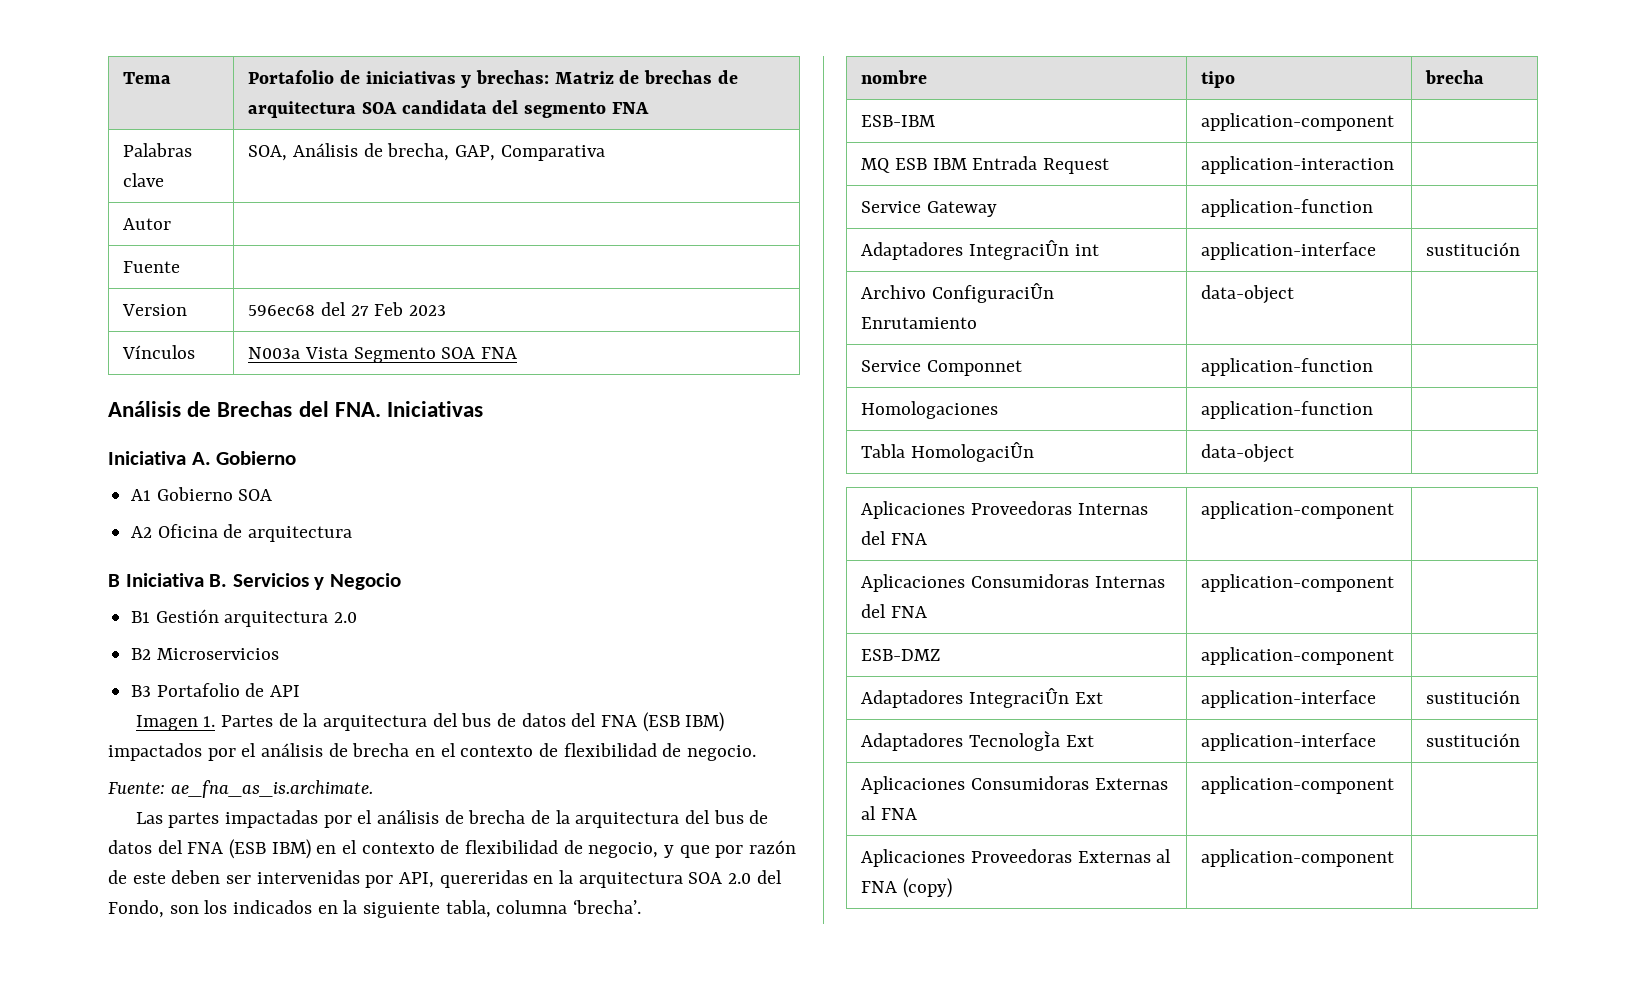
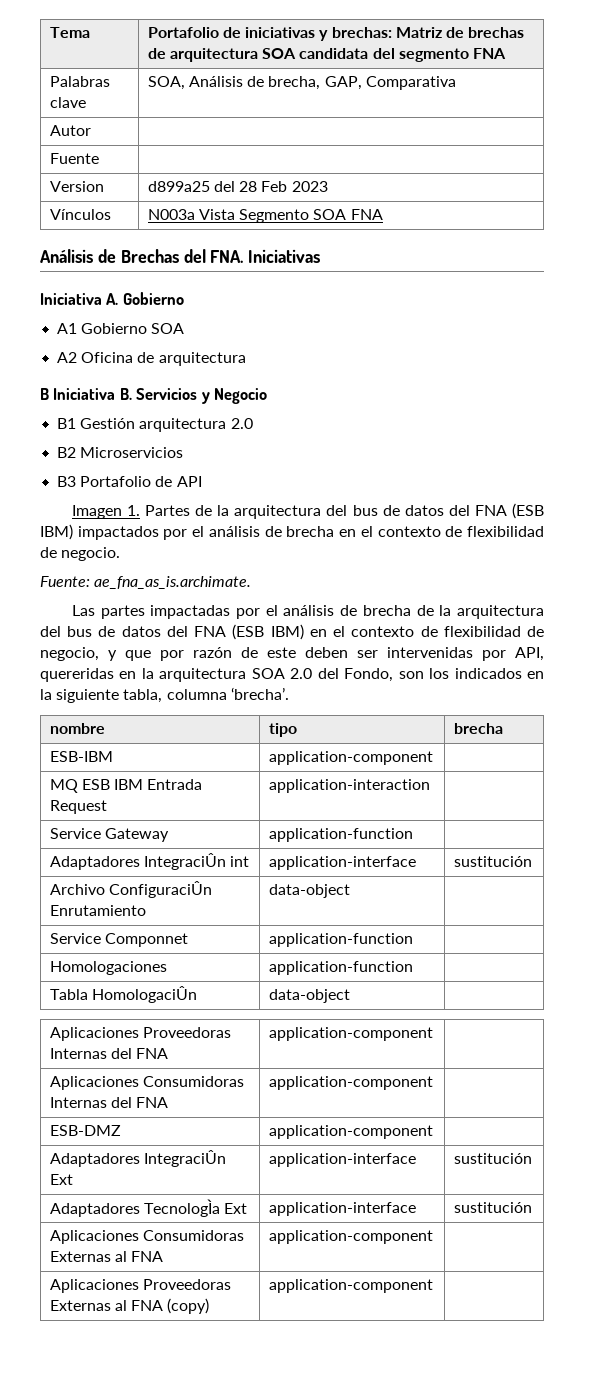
- Version | 596ec68 del 27 Feb 2023
+ Version | d899a25 del 28 Feb 2023

